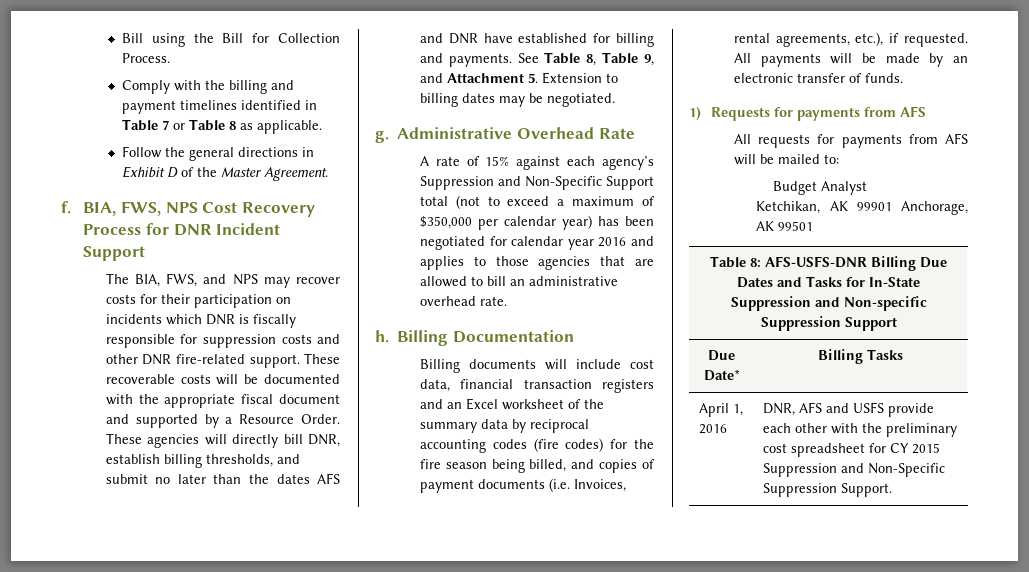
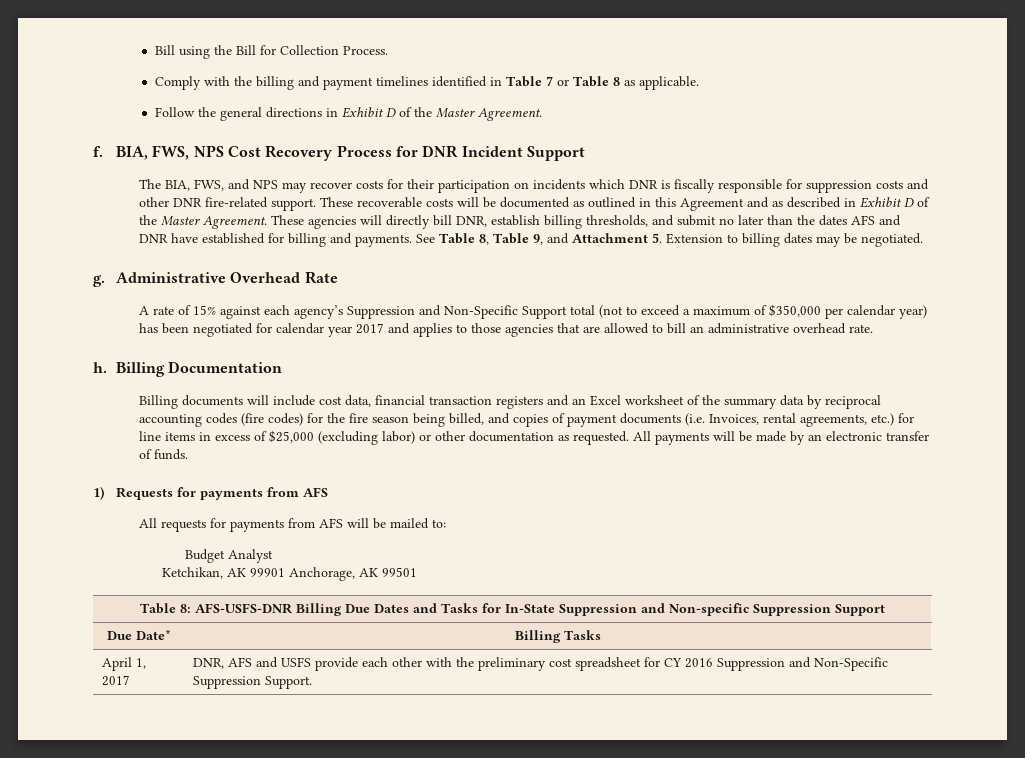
- These recoverable costs will be documented with the appropriate fiscal document and supported by a Resource Order.
+ These recoverable costs will be documented as outlined in this Agreement and as described in Exhibit D of the Master Agreement.
- A rate of 15% against each agency’s Suppression and Non-Specific Support total (not to exceed a maximum of $350,000 per calendar year) has been negotiated for calendar year 2016 and applies to those agencies that are allowed to bill an administrative overhead rate.
+ A rate of 15% against each agency’s Suppression and Non-Specific Support total (not to exceed a maximum of $350,000 per calendar year) has been negotiated for calendar year 2017 and applies to those agencies that are allowed to bill an administrative overhead rate.
- Billing documents will include cost data, financial transaction registers and an Excel worksheet of the summary data by reciprocal accounting codes (fire codes) for the fire season being billed, and copies of payment documents (i.e. Invoices, rental agreements, etc.), if requested.
+ Billing documents will include cost data, financial transaction registers and an Excel worksheet of the summary data by reciprocal accounting codes (fire codes) for the fire season being billed, and copies of payment documents (i.e. Invoices, rental agreements, etc.) for line items in excess of $25,000 (excluding labor) or other documentation as requested.
- April 1, 2016 | DNR, AFS and USFS provide each other with the preliminary cost spreadsheet for CY 2015 Suppression and Non-Specific Suppression Support.
+ April 1, 2017 | DNR, AFS and USFS provide each other with the preliminary cost spreadsheet for CY 2016 Suppression and Non-Specific Suppression Support.

